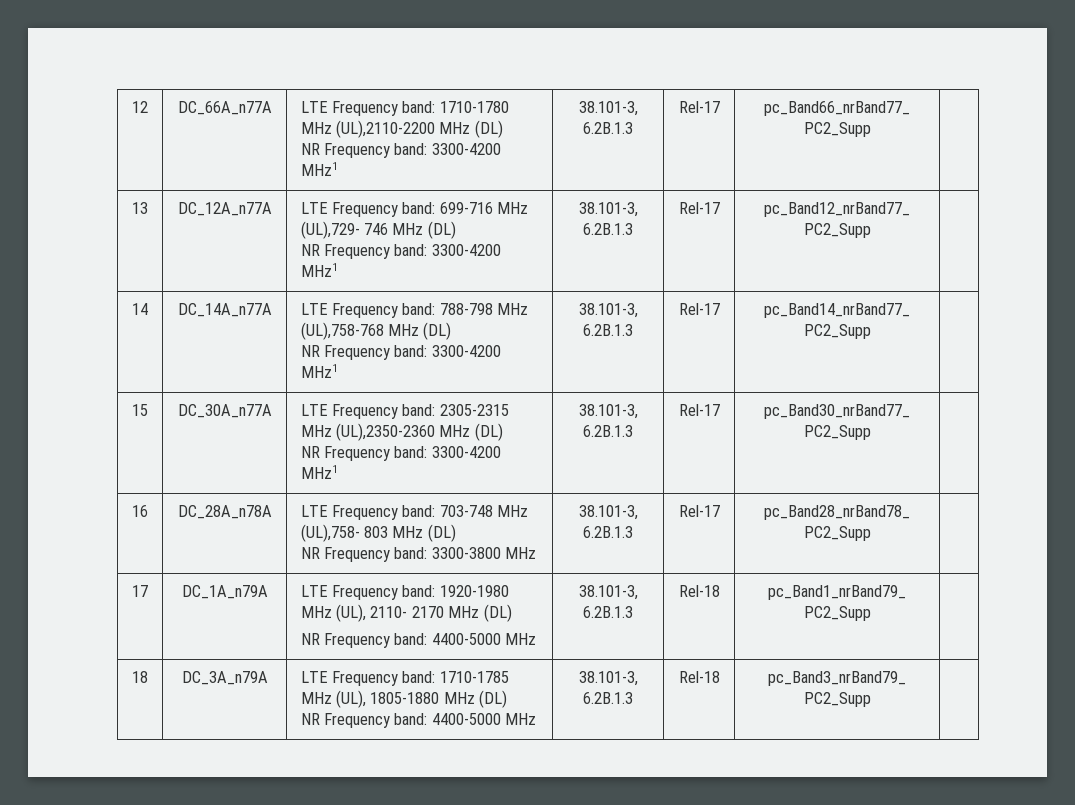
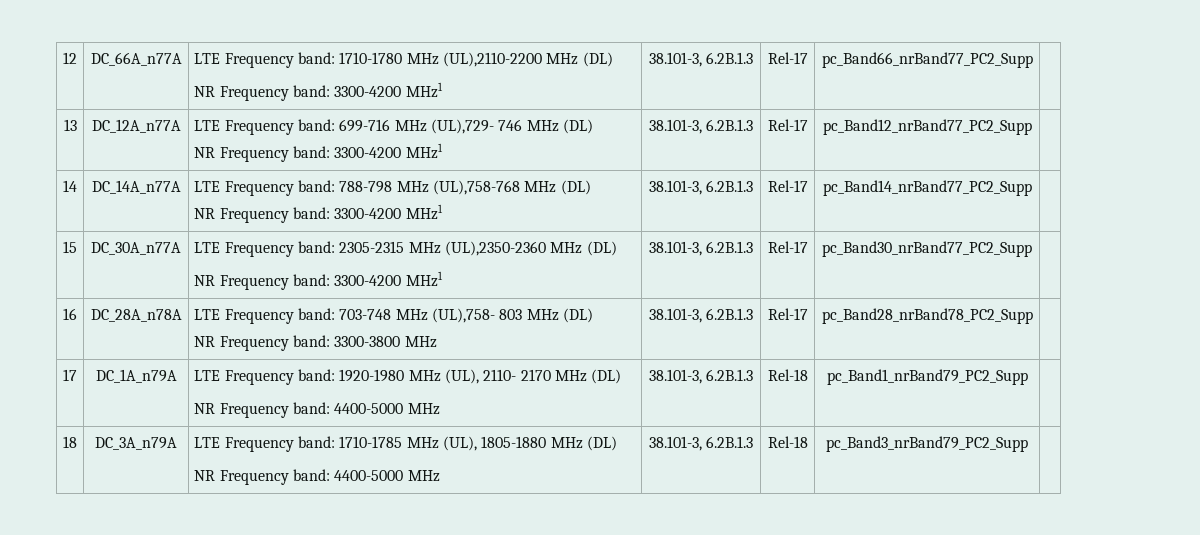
  12 | DC_66A_n77A | LTE Frequency band: 1710-1780 MHz (UL),2110-2200 MHz (DL)
- NR Frequency band: 3300-4200 MHz1 | 38.101-3, 6.2B.1.3 | Rel-17 | pc_Band66_nrBand77_ PC2_Supp |
+ NR Frequency band: 3300-4200 MHz1 | 38.101-3, 6.2B.1.3 | Rel-17 | pc_Band66_nrBand77_PC2_Supp |
  13 | DC_12A_n77A | LTE Frequency band: 699-716 MHz (UL),729- 746 MHz (DL)
- NR Frequency band: 3300-4200 MHz1 | 38.101-3, 6.2B.1.3 | Rel-17 | pc_Band12_nrBand77_ PC2_Supp |
+ NR Frequency band: 3300-4200 MHz1 | 38.101-3, 6.2B.1.3 | Rel-17 | pc_Band12_nrBand77_PC2_Supp |
  14 | DC_14A_n77A | LTE Frequency band: 788-798 MHz (UL),758-768 MHz (DL)
- NR Frequency band: 3300-4200 MHz1 | 38.101-3, 6.2B.1.3 | Rel-17 | pc_Band14_nrBand77_ PC2_Supp |
+ NR Frequency band: 3300-4200 MHz1 | 38.101-3, 6.2B.1.3 | Rel-17 | pc_Band14_nrBand77_PC2_Supp |
  15 | DC_30A_n77A | LTE Frequency band: 2305-2315 MHz (UL),2350-2360 MHz (DL)
- NR Frequency band: 3300-4200 MHz1 | 38.101-3, 6.2B.1.3 | Rel-17 | pc_Band30_nrBand77_ PC2_Supp |
+ NR Frequency band: 3300-4200 MHz1 | 38.101-3, 6.2B.1.3 | Rel-17 | pc_Band30_nrBand77_PC2_Supp |
  16 | DC_28A_n78A | LTE Frequency band: 703-748 MHz (UL),758- 803 MHz (DL)
- NR Frequency band: 3300-3800 MHz | 38.101-3, 6.2B.1.3 | Rel-17 | pc_Band28_nrBand78_ PC2_Supp |
+ NR Frequency band: 3300-3800 MHz | 38.101-3, 6.2B.1.3 | Rel-17 | pc_Band28_nrBand78_PC2_Supp |
  17 | DC_1A_n79A | LTE Frequency band: 1920-1980 MHz (UL), 2110- 2170 MHz (DL)
- NR Frequency band: 4400-5000 MHz | 38.101-3, 6.2B.1.3 | Rel-18 | pc_Band1_nrBand79_ PC2_Supp |
+ NR Frequency band: 4400-5000 MHz | 38.101-3, 6.2B.1.3 | Rel-18 | pc_Band1_nrBand79_PC2_Supp |
  18 | DC_3A_n79A | LTE Frequency band: 1710-1785 MHz (UL), 1805-1880 MHz (DL)
- NR Frequency band: 4400-5000 MHz | 38.101-3, 6.2B.1.3 | Rel-18 | pc_Band3_nrBand79_ PC2_Supp |
+ NR Frequency band: 4400-5000 MHz | 38.101-3, 6.2B.1.3 | Rel-18 | pc_Band3_nrBand79_PC2_Supp |

